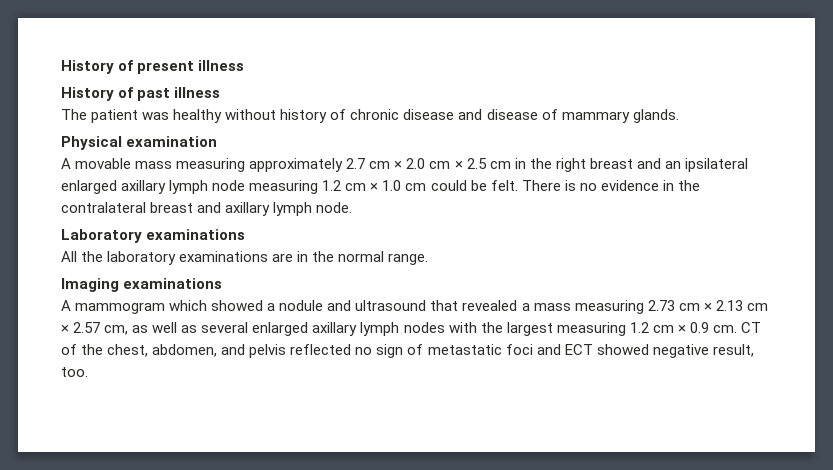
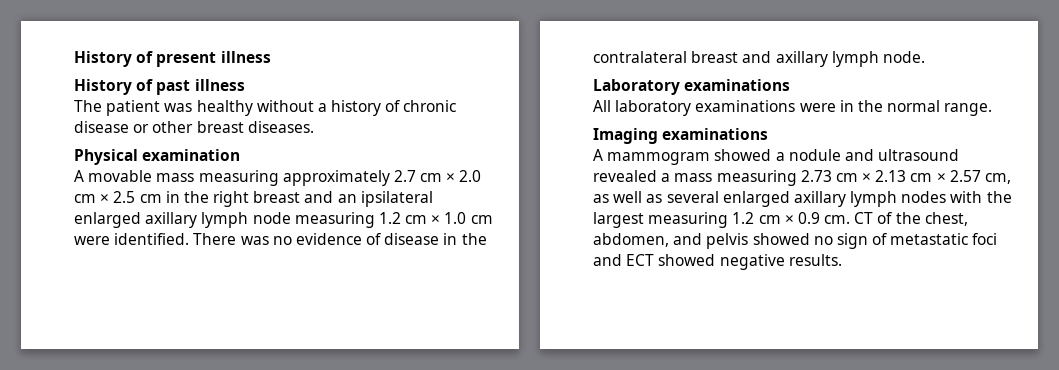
- The patient was healthy without history of chronic disease and disease of mammary glands.
+ The patient was healthy without a history of chronic disease or other breast diseases.
- A movable mass measuring approximately 2.7 cm × 2.0 cm × 2.5 cm in the right breast and an ipsilateral enlarged axillary lymph node measuring 1.2 cm × 1.0 cm could be felt. There is no evidence in the contralateral breast and axillary lymph node.
+ A movable mass measuring approximately 2.7 cm × 2.0 cm × 2.5 cm in the right breast and an ipsilateral enlarged axillary lymph node measuring 1.2 cm × 1.0 cm were identified. There was no evidence of disease in the contralateral breast and axillary lymph node.
- All the laboratory examinations are in the normal range.
+ All laboratory examinations were in the normal range.
- A mammogram which showed a nodule and ultrasound that revealed a mass measuring 2.73 cm × 2.13 cm × 2.57 cm, as well as several enlarged axillary lymph nodes with the largest measuring 1.2 cm × 0.9 cm.
+ A mammogram showed a nodule and ultrasound revealed a mass measuring 2.73 cm × 2.13 cm × 2.57 cm, as well as several enlarged axillary lymph nodes with the largest measuring 1.2 cm × 0.9 cm.
- CT of the chest, abdomen, and pelvis reflected no sign of metastatic foci and ECT showed negative result, too.
+ CT of the chest, abdomen, and pelvis showed no sign of metastatic foci and ECT showed negative results.

